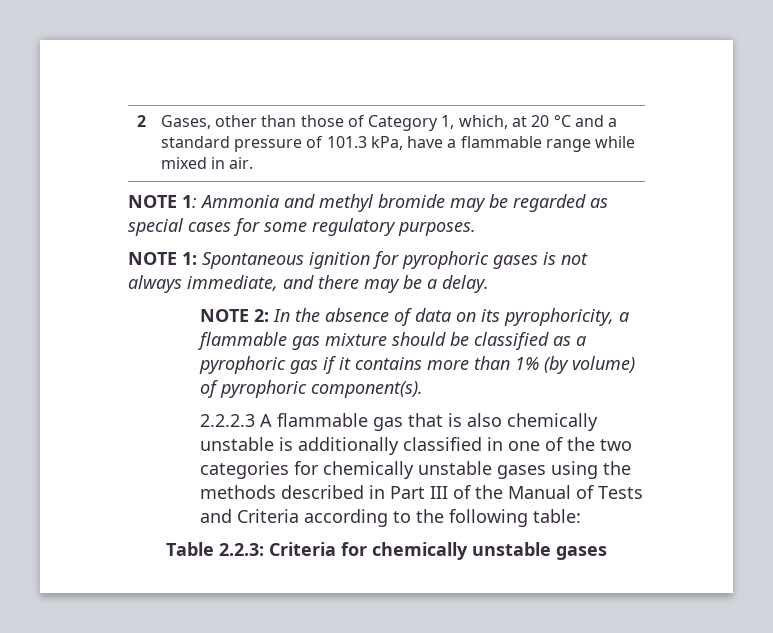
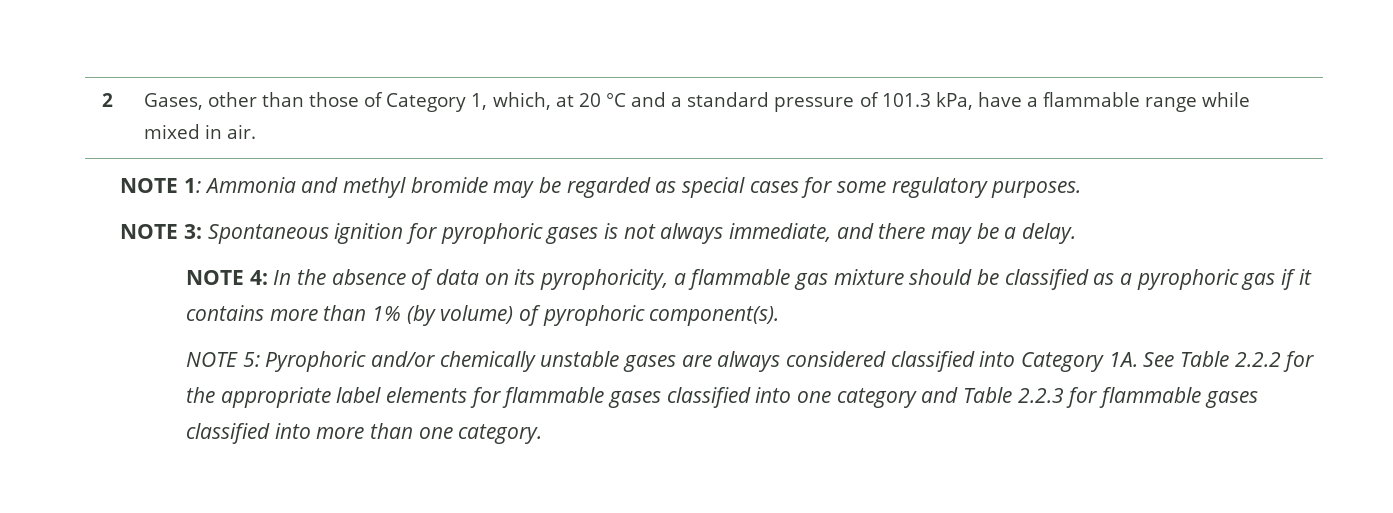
- NOTE 1: Spontaneous ignition for pyrophoric gases is not always immediate, and there may be a delay.
+ NOTE 3: Spontaneous ignition for pyrophoric gases is not always immediate, and there may be a delay.
- NOTE 2: In the absence of data on its pyrophoricity, a flammable gas mixture should be classified as a pyrophoric gas if it contains more than 1% (by volume) of pyrophoric component(s).
+ NOTE 4: In the absence of data on its pyrophoricity, a flammable gas mixture should be classified as a pyrophoric gas if it contains more than 1% (by volume) of pyrophoric component(s).
- 2.2.2.3 A flammable gas that is also chemically unstable is additionally classified in one of the two categories for chemically unstable gases using the methods described in Part III of the Manual of Tests and Criteria according to the following table:
- Table 2.2.3: Criteria for chemically unstable gases
+ NOTE 5: Pyrophoric and/or chemically unstable gases are always considered classified into Category 1A. See Table 2.2.2 for the appropriate label elements for flammable gases classified into one category and Table 2.2.3 for flammable gases classified into more than one category.

